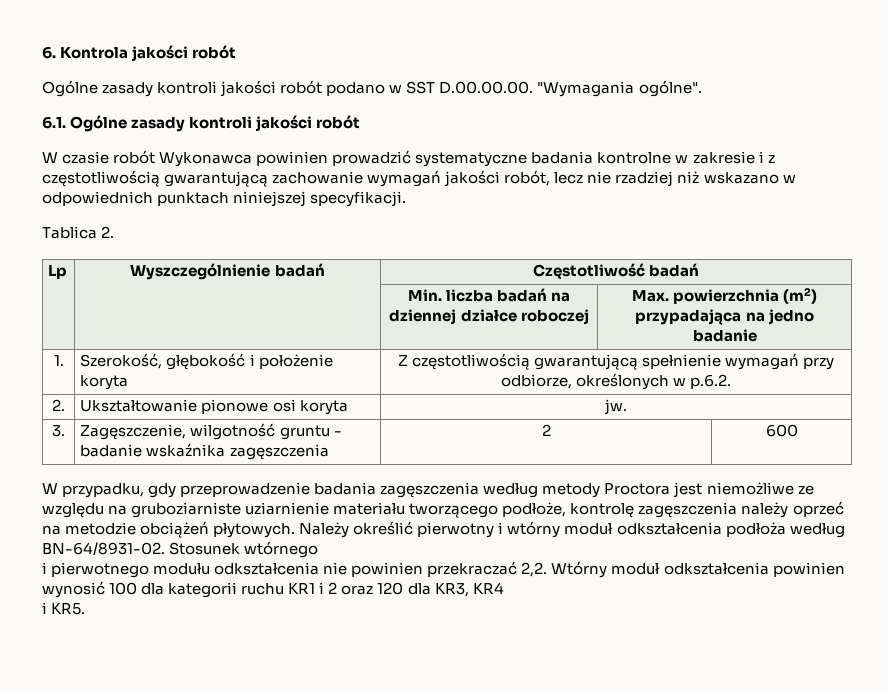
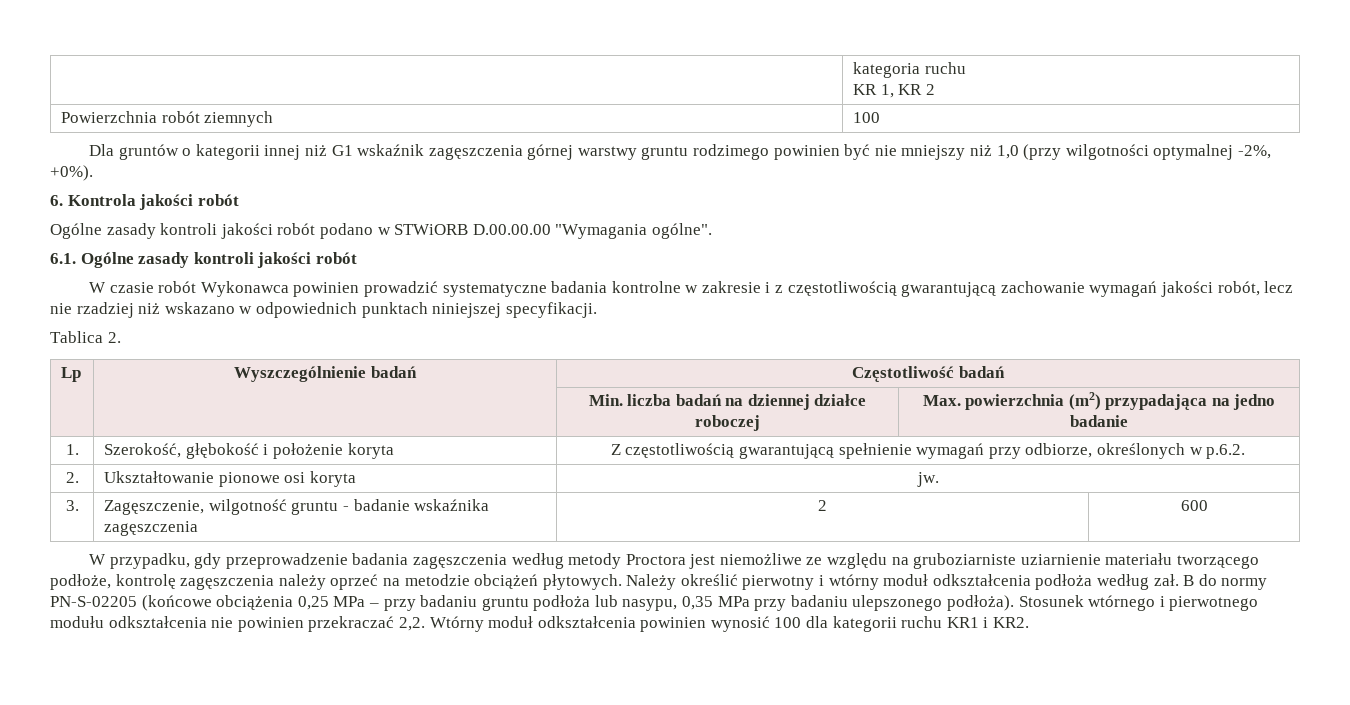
+ | kategoria ruchu
+ KR 1, KR 2
+ Powierzchnia robót ziemnych | 100
+ Dla gruntów o kategorii innej niż G1 wskaźnik zagęszczenia górnej warstwy gruntu rodzimego powinien być nie mniejszy niż 1,0 (przy wilgotności optymalnej -2%, +0%).
- Ogólne zasady kontroli jakości robót podano w SST D.00.00.00. "Wymagania ogólne".
+ Ogólne zasady kontroli jakości robót podano w STWiORB D.00.00.00 "Wymagania ogólne".
- Należy określić pierwotny i wtórny moduł odkształcenia podłoża według BN-64/8931-02.
+ Należy określić pierwotny i wtórny moduł odkształcenia podłoża według zał. B do normy PN-S-02205 (końcowe obciążenia 0,25 MPa – przy badaniu gruntu podłoża lub nasypu, 0,35 MPa przy badaniu ulepszonego podłoża).
- Stosunek wtórnego
- i pierwotnego modułu odkształcenia nie powinien przekraczać 2,2.
+ Stosunek wtórnego i pierwotnego modułu odkształcenia nie powinien przekraczać 2,2.
- Wtórny moduł odkształcenia powinien wynosić 100 dla kategorii ruchu KR1 i 2 oraz 120 dla KR3, KR4
- i KR5.
+ Wtórny moduł odkształcenia powinien wynosić 100 dla kategorii ruchu KR1 i KR2.

